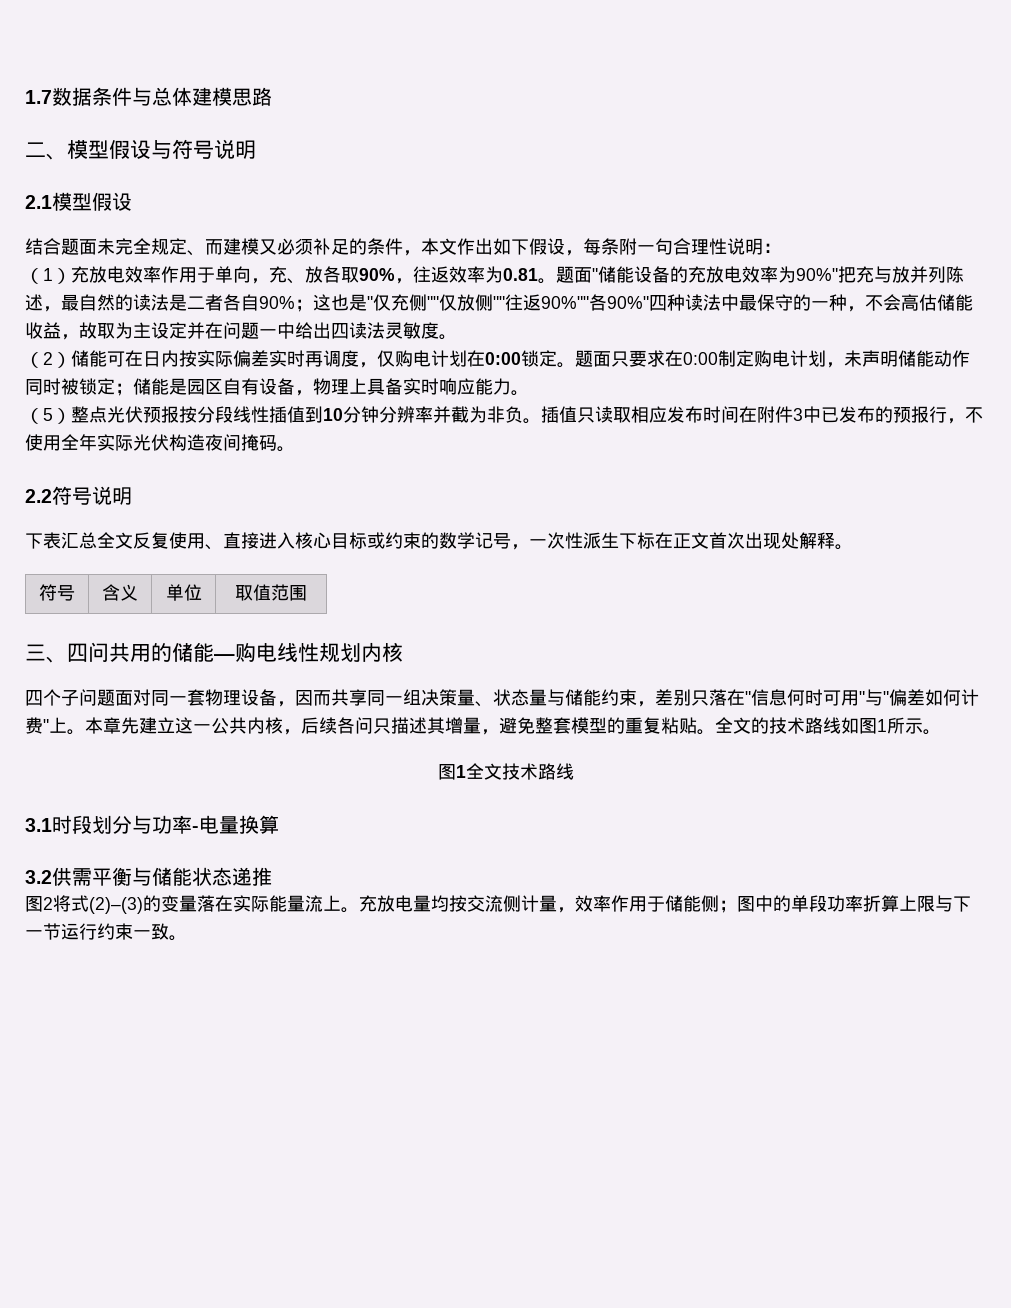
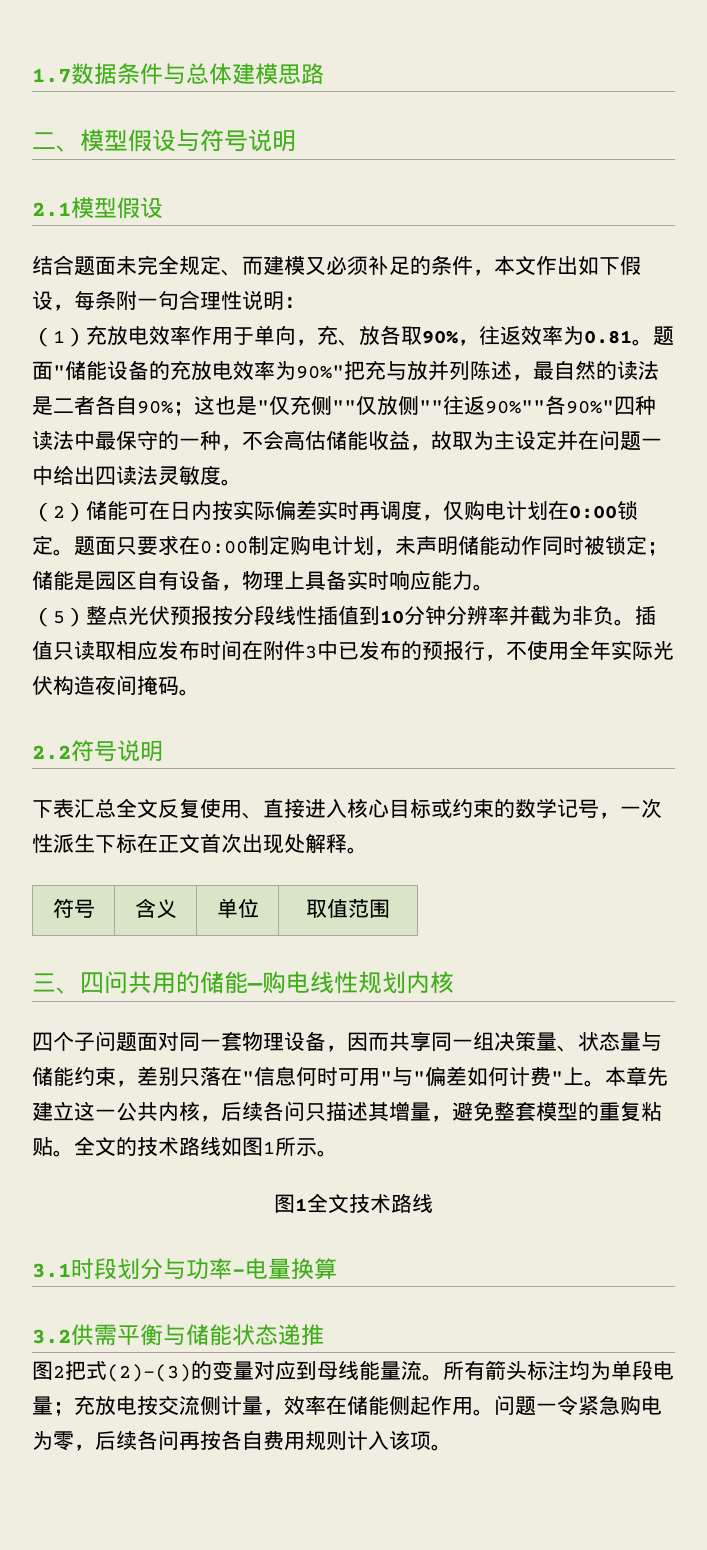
- 图2将式(2)–(3)的变量落在实际能量流上。充放电量均按交流侧计量，效率作用于储能侧；图中的单段功率折算上限与下一节运行约束一致。
+ 图2把式(2)–(3)的变量对应到母线能量流。所有箭头标注均为单段电量；充放电按交流侧计量，效率在储能侧起作用。问题一令紧急购电为零，后续各问再按各自费用规则计入该项。

